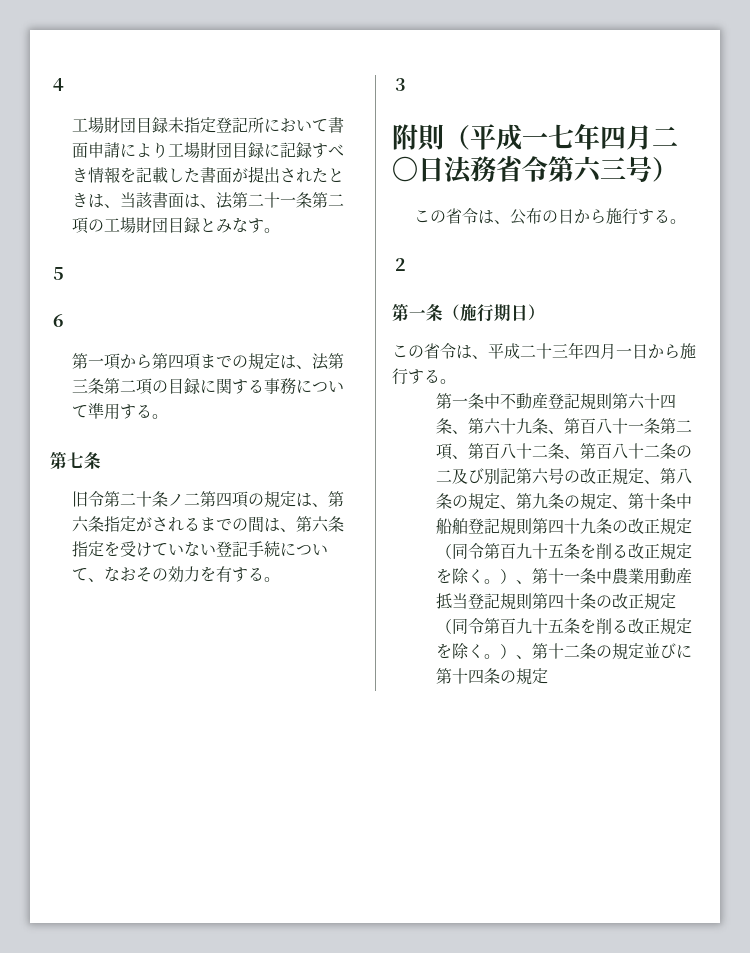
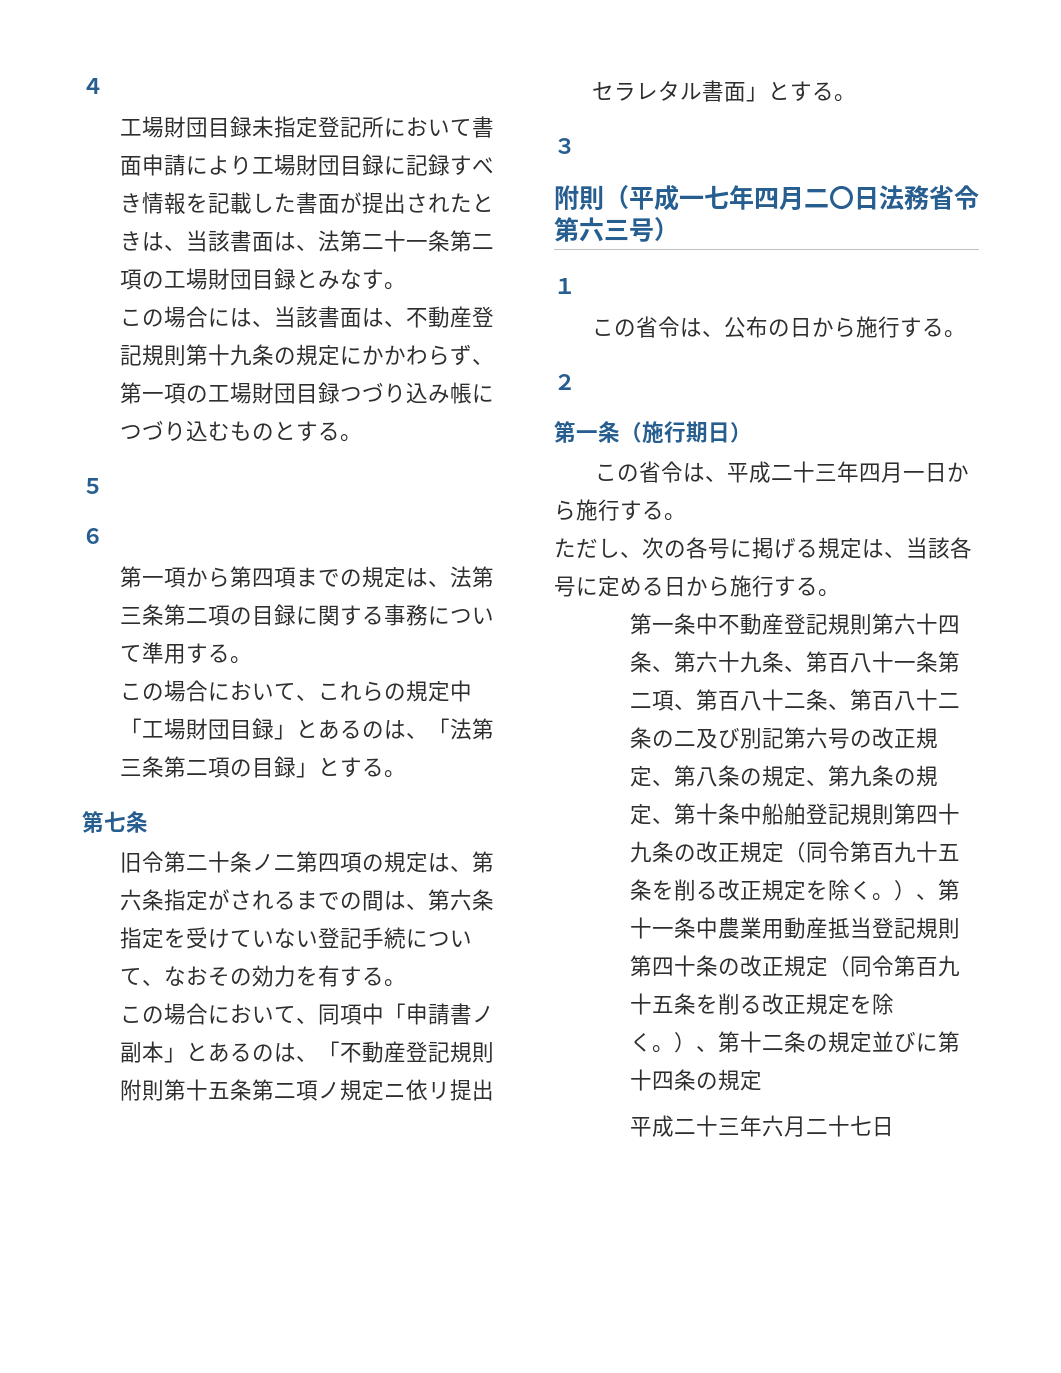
+ この場合には、当該書面は、不動産登記規則第十九条の規定にかかわらず、第一項の工場財団目録つづり込み帳につづり込むものとする。
+ この場合において、これらの規定中「工場財団目録」とあるのは、「法第三条第二項の目録」とする。
+ この場合において、同項中「申請書ノ副本」とあるのは、「不動産登記規則附則第十五条第二項ノ規定ニ依リ提出セラレタル書面」とする。
+ １
+ ただし、次の各号に掲げる規定は、当該各号に定める日から施行する。
+ 平成二十三年六月二十七日

